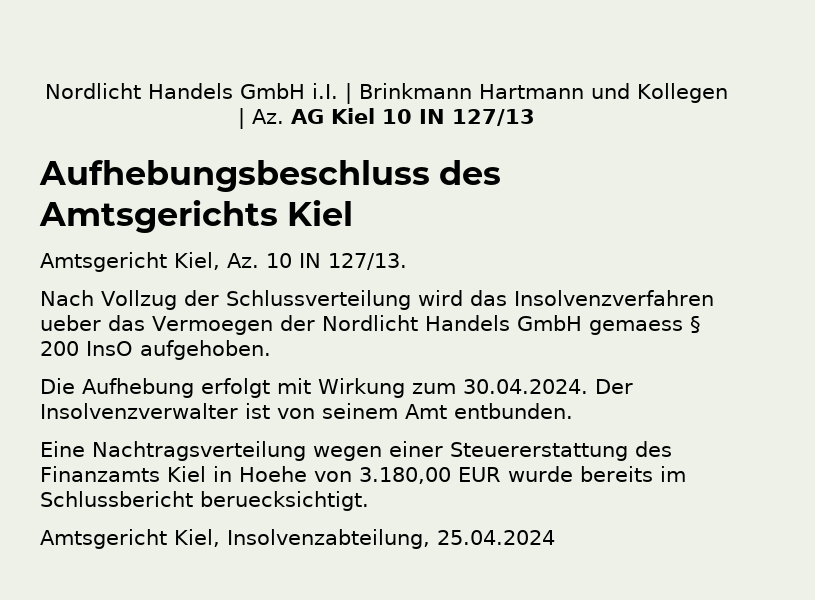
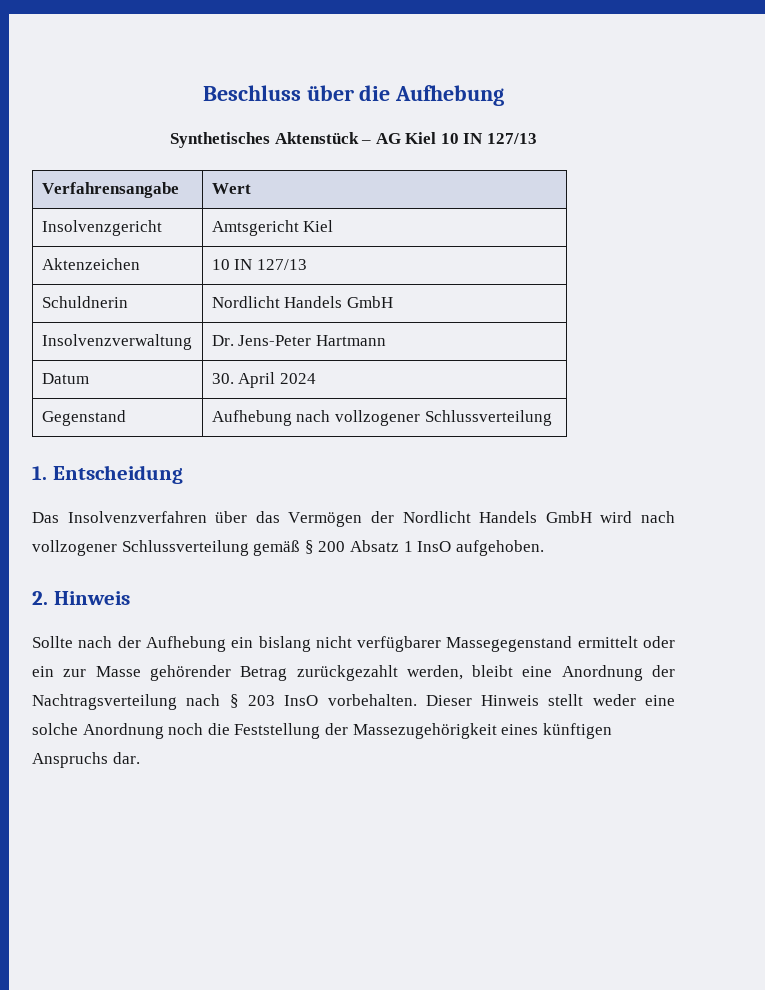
- Nordlicht Handels GmbH i.I. | Brinkmann Hartmann und Kollegen | Az. AG Kiel 10 IN 127/13
+ Beschluss über die Aufhebung
+ Synthetisches Aktenstück – AG Kiel 10 IN 127/13
- Aufhebungsbeschluss des Amtsgerichts Kiel
- Amtsgericht Kiel, Az. 10 IN 127/13.
- Nach Vollzug der Schlussverteilung wird das Insolvenzverfahren ueber das Vermoegen der Nordlicht Handels GmbH gemaess § 200 InsO aufgehoben.
- Die Aufhebung erfolgt mit Wirkung zum 30.04.2024. Der Insolvenzverwalter ist von seinem Amt entbunden.
- Eine Nachtragsverteilung wegen einer Steuererstattung des Finanzamts Kiel in Hoehe von 3.180,00 EUR wurde bereits im Schlussbericht beruecksichtigt.
- Amtsgericht Kiel, Insolvenzabteilung, 25.04.2024
+ Verfahrensangabe | Wert
+ Insolvenzgericht | Amtsgericht Kiel
+ Aktenzeichen | 10 IN 127/13
+ Schuldnerin | Nordlicht Handels GmbH
+ Insolvenzverwaltung | Dr. Jens-Peter Hartmann
+ Datum | 30. April 2024
+ Gegenstand | Aufhebung nach vollzogener Schlussverteilung
+ 1. Entscheidung
+ Das Insolvenzverfahren über das Vermögen der Nordlicht Handels GmbH wird nach vollzogener Schlussverteilung gemäß § 200 Absatz 1 InsO aufgehoben.
+ 2. Hinweis
+ Sollte nach der Aufhebung ein bislang nicht verfügbarer Massegegenstand ermittelt oder ein zur Masse gehörender Betrag zurückgezahlt werden, bleibt eine Anordnung der Nachtragsverteilung nach § 203 InsO vorbehalten. Dieser Hinweis stellt weder eine solche Anordnung noch die Feststellung der Massezugehörigkeit eines künftigen Anspruchs dar.

